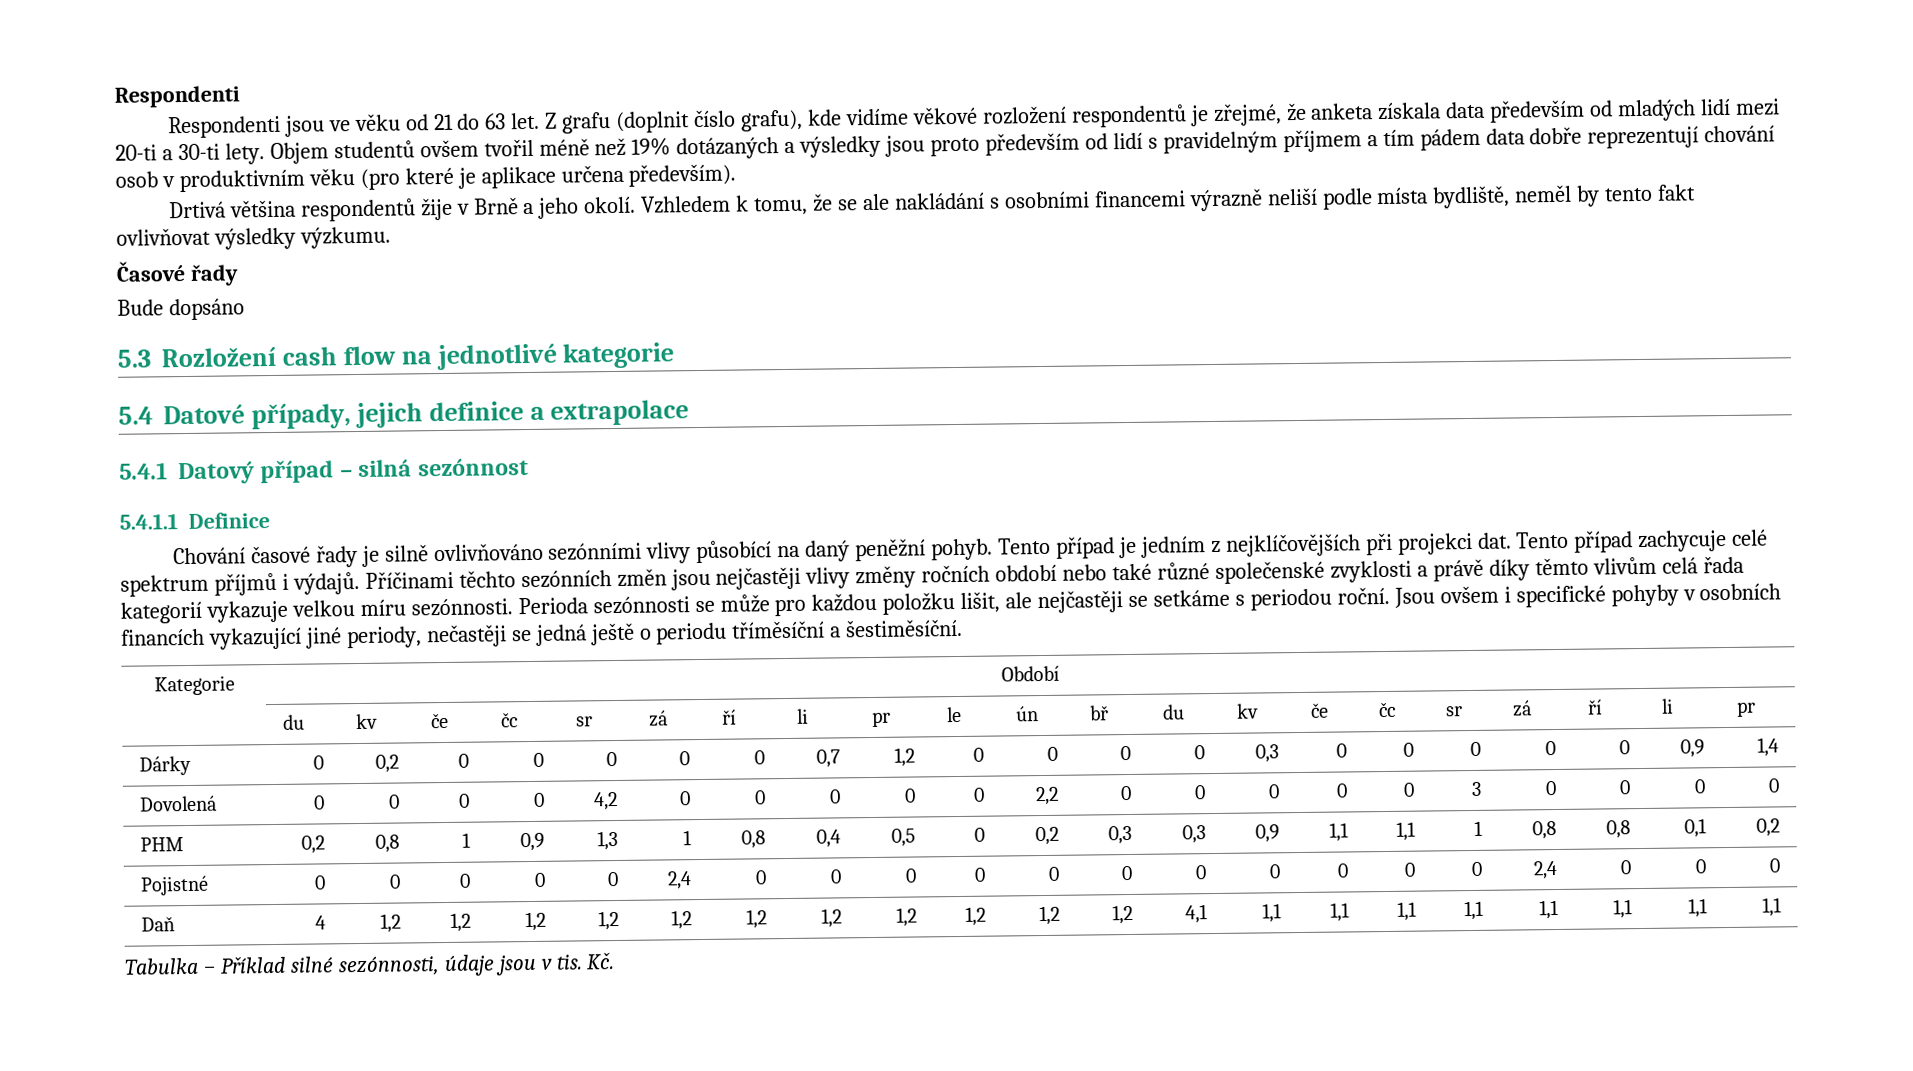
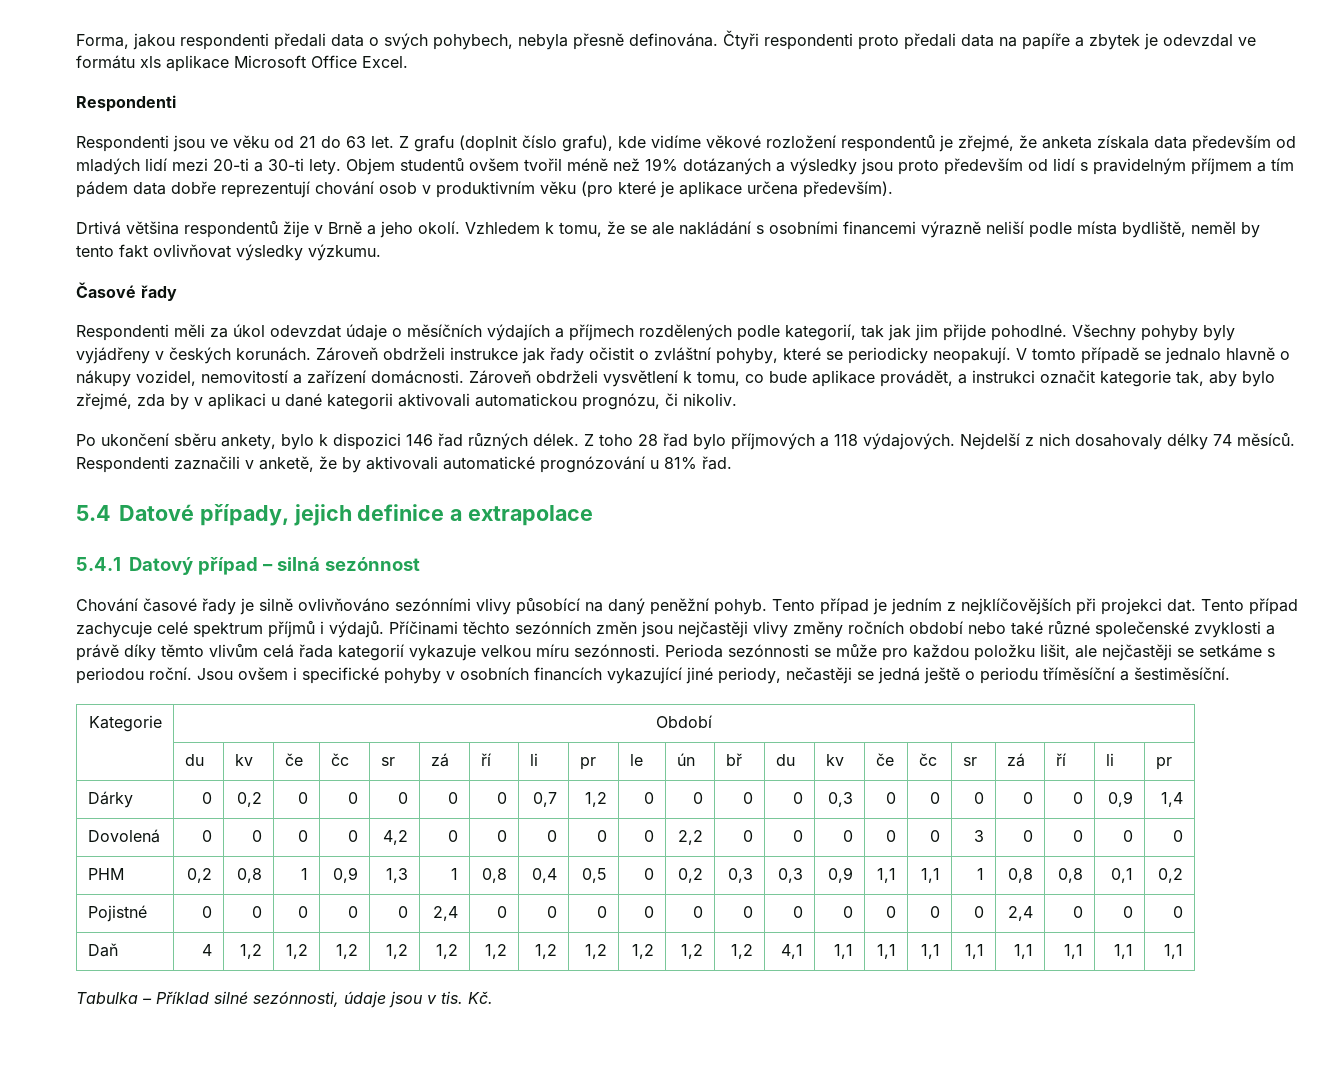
+ Forma, jakou respondenti předali data o svých pohybech, nebyla přesně definována. Čtyři respondenti proto předali data na papíře a zbytek je odevzdal ve formátu xls aplikace Microsoft Office Excel.
- Bude dopsáno
- 5.3 Rozložení cash flow na jednotlivé kategorie
+ Respondenti měli za úkol odevzdat údaje o měsíčních výdajích a příjmech rozdělených podle kategorií, tak jak jim přijde pohodlné. Všechny pohyby byly vyjádřeny v českých korunách. Zároveň obdrželi instrukce jak řady očistit o zvláštní pohyby, které se periodicky neopakují. V tomto případě se jednalo hlavně o nákupy vozidel, nemovitostí a zařízení domácnosti. Zároveň obdrželi vysvětlení k tomu, co bude aplikace provádět, a instrukci označit kategorie tak, aby bylo zřejmé, zda by v aplikaci u dané kategorii aktivovali automatickou prognózu, či nikoliv.
+ Po ukončení sběru ankety, bylo k dispozici 146 řad různých délek. Z toho 28 řad bylo příjmových a 118 výdajových. Nejdelší z nich dosahovaly délky 74 měsíců. Respondenti zaznačili v anketě, že by aktivovali automatické prognózování u 81% řad.
- 5.4.1.1 Definice

